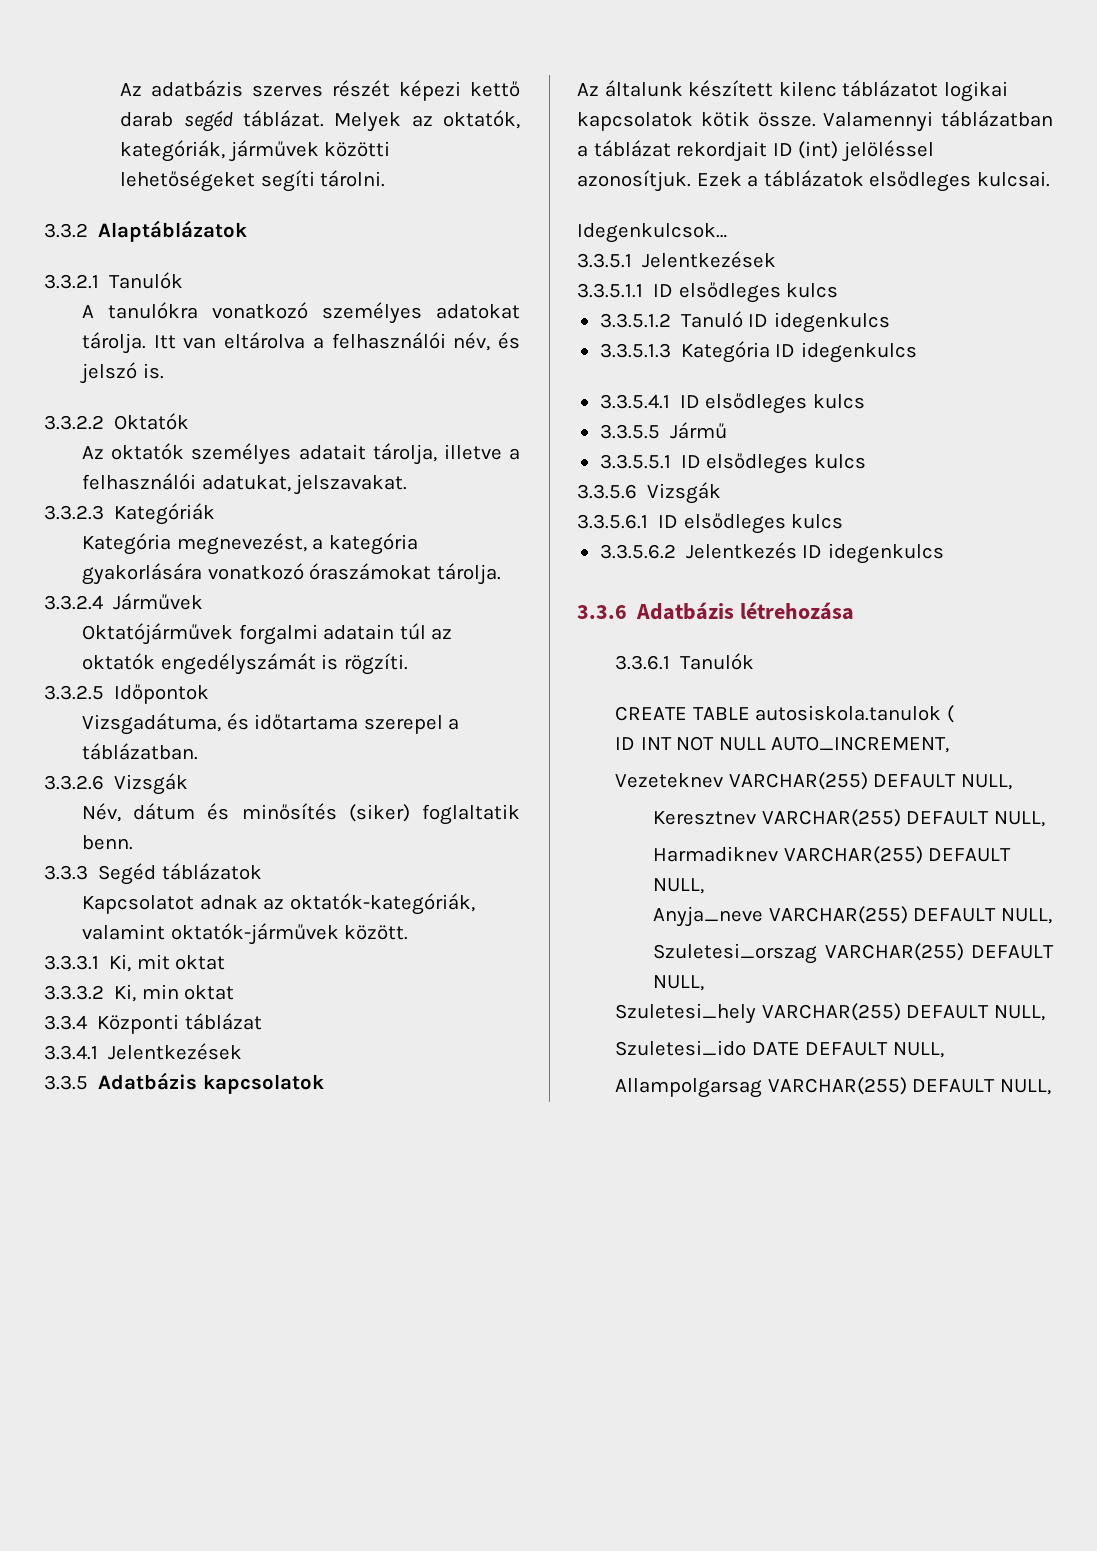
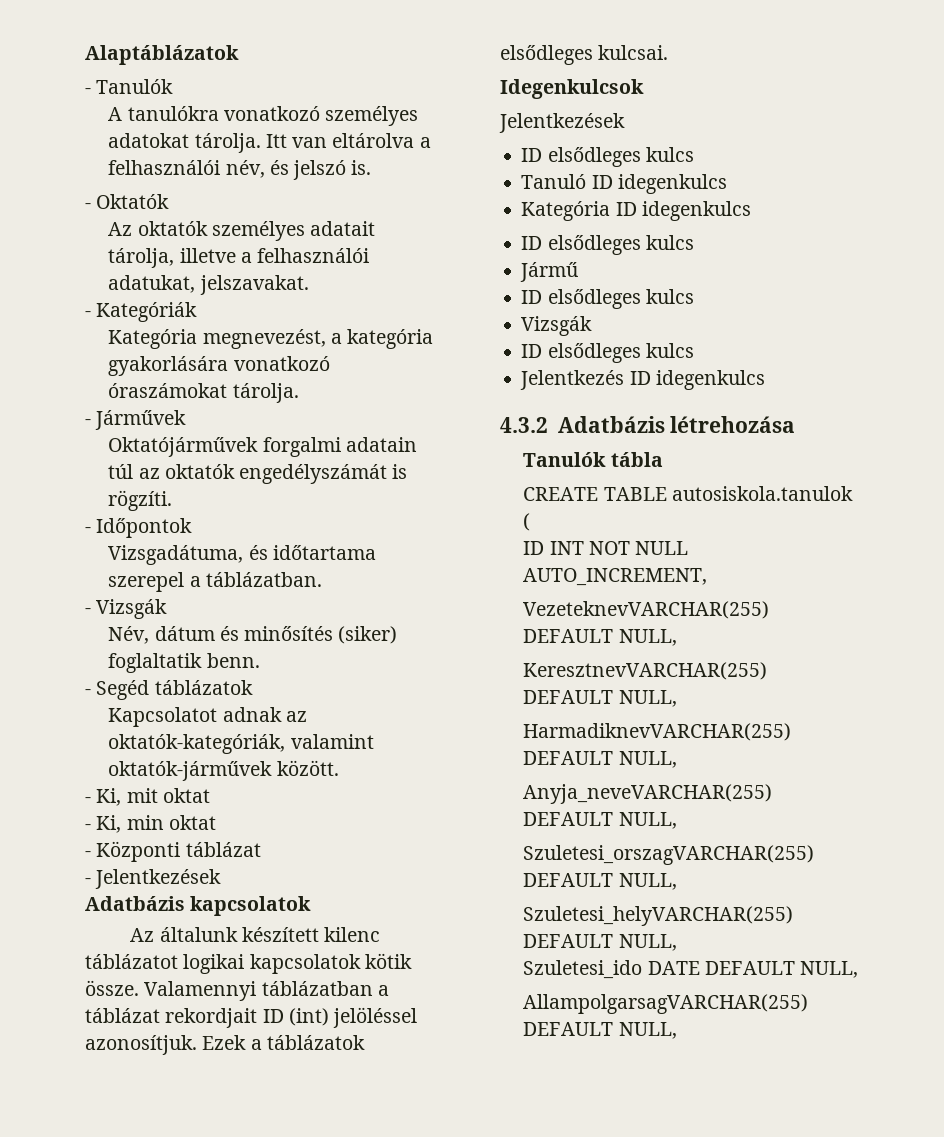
- Az adatbázis szerves részét képezi kettő darab segéd táblázat. Melyek az oktatók, kategóriák, járművek közötti lehetőségeket segíti tárolni.
- 3.3.2 Alaptáblázatok
+ Alaptáblázatok
- 3.3.2.1 Tanulók
+ - Tanulók
- 3.3.2.2 Oktatók
+ - Oktatók
- 3.3.2.3 Kategóriák
+ - Kategóriák
- 3.3.2.4 Járművek
+ - Járművek
- 3.3.2.5 Időpontok
+ - Időpontok
- 3.3.2.6 Vizsgák
+ - Vizsgák
- 3.3.3 Segéd táblázatok
+ - Segéd táblázatok
- 3.3.3.1 Ki, mit oktat
+ - Ki, mit oktat
- 3.3.3.2 Ki, min oktat
+ - Ki, min oktat
- 3.3.4 Központi táblázat
+ - Központi táblázat
- 3.3.4.1 Jelentkezések
- 3.3.5 Adatbázis kapcsolatok
+ - Jelentkezések
+ Adatbázis kapcsolatok
- Idegenkulcsok…
- 3.3.5.1 Jelentkezések
- 3.3.5.1.1 ID elsődleges kulcs
- 3.3.5.1.2 Tanuló ID idegenkulcs
+ Idegenkulcsok
+ Jelentkezések
+ ID elsődleges kulcs
+ Tanuló ID idegenkulcs
- 3.3.5.1.3 Kategória ID idegenkulcs
- 3.3.5.4.1 ID elsődleges kulcs
- 3.3.5.5 Jármű
- 3.3.5.5.1 ID elsődleges kulcs
- 3.3.5.6 Vizsgák
- 3.3.5.6.1 ID elsődleges kulcs
- 3.3.5.6.2 Jelentkezés ID idegenkulcs
+ Kategória ID idegenkulcs
+ ID elsődleges kulcs
+ Jármű
+ ID elsődleges kulcs
+ Vizsgák
+ ID elsődleges kulcs
+ Jelentkezés ID idegenkulcs
- 3.3.6 Adatbázis létrehozása
+ 4.3.2 Adatbázis létrehozása
- 3.3.6.1 Tanulók
+ Tanulók tábla
- Vezeteknev VARCHAR(255) DEFAULT NULL,
- Keresztnev VARCHAR(255) DEFAULT NULL,
- Harmadiknev VARCHAR(255) DEFAULT NULL,
- Anyja_neve VARCHAR(255) DEFAULT NULL,
- Szuletesi_orszag VARCHAR(255) DEFAULT NULL,
- Szuletesi_hely VARCHAR(255) DEFAULT NULL,
+ VezeteknevVARCHAR(255) DEFAULT NULL,
+ KeresztnevVARCHAR(255) DEFAULT NULL,
+ HarmadiknevVARCHAR(255) DEFAULT NULL,
+ Anyja_neveVARCHAR(255) DEFAULT NULL,
+ Szuletesi_orszagVARCHAR(255) DEFAULT NULL,
+ Szuletesi_helyVARCHAR(255) DEFAULT NULL,
- Allampolgarsag VARCHAR(255) DEFAULT NULL,
+ AllampolgarsagVARCHAR(255) DEFAULT NULL,

